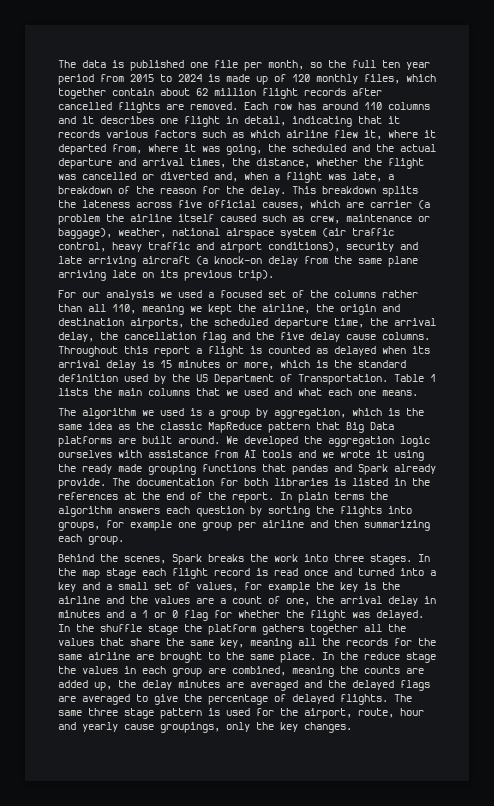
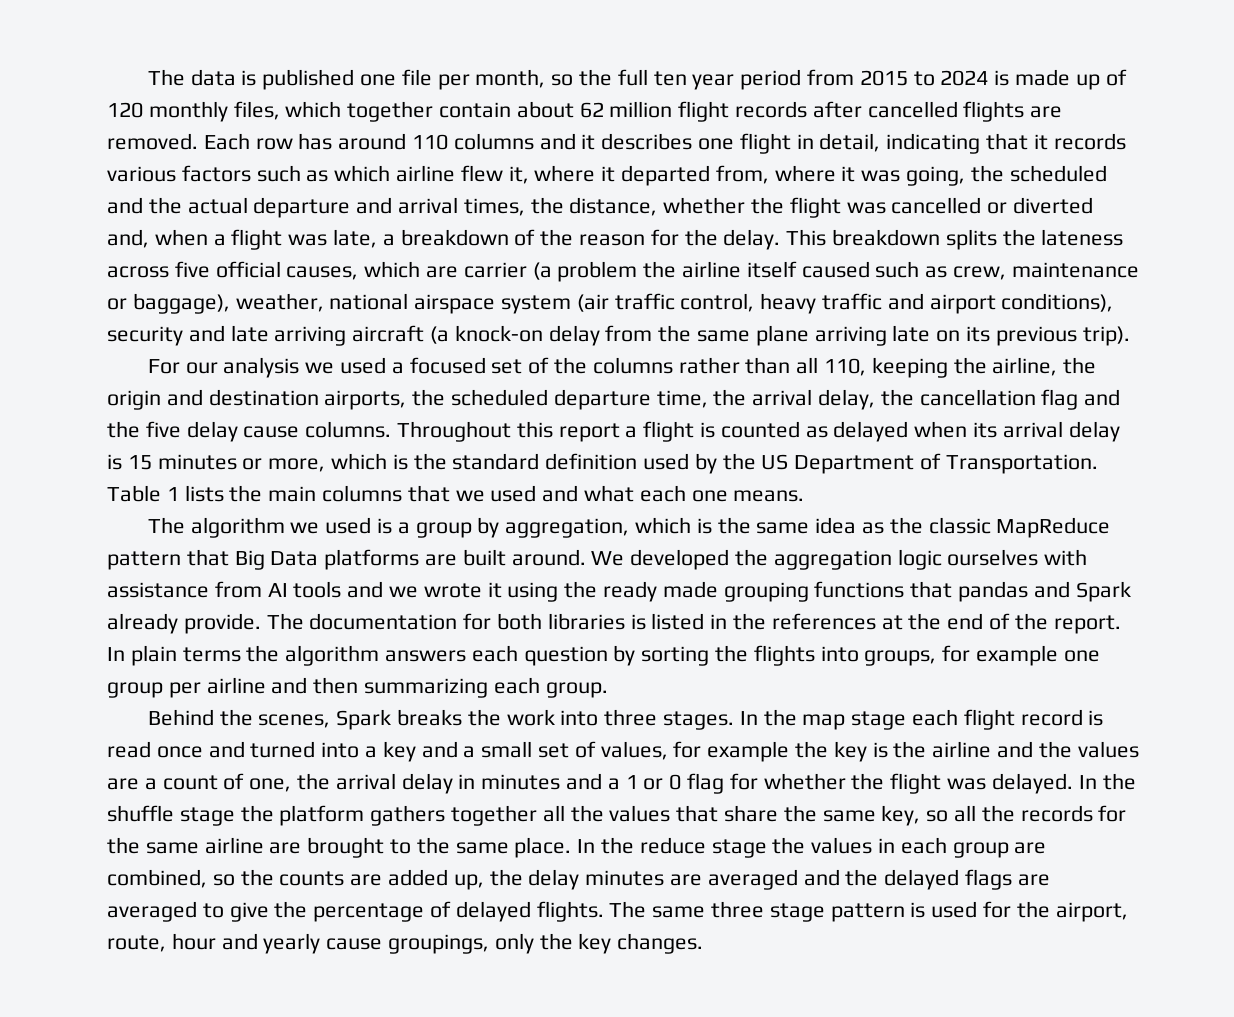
- For our analysis we used a focused set of the columns rather than all 110, meaning we kept the airline, the origin and destination airports, the scheduled departure time, the arrival delay, the cancellation flag and the five delay cause columns.
+ For our analysis we used a focused set of the columns rather than all 110, keeping the airline, the origin and destination airports, the scheduled departure time, the arrival delay, the cancellation flag and the five delay cause columns.
- In the shuffle stage the platform gathers together all the values that share the same key, meaning all the records for the same airline are brought to the same place.
+ In the shuffle stage the platform gathers together all the values that share the same key, so all the records for the same airline are brought to the same place.
- In the reduce stage the values in each group are combined, meaning the counts are added up, the delay minutes are averaged and the delayed flags are averaged to give the percentage of delayed flights.
+ In the reduce stage the values in each group are combined, so the counts are added up, the delay minutes are averaged and the delayed flags are averaged to give the percentage of delayed flights.

